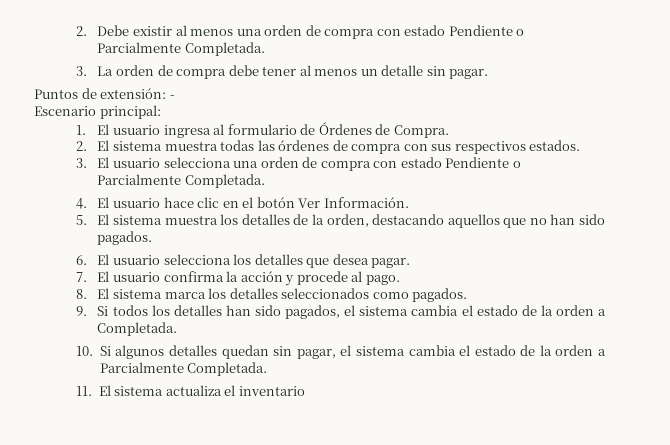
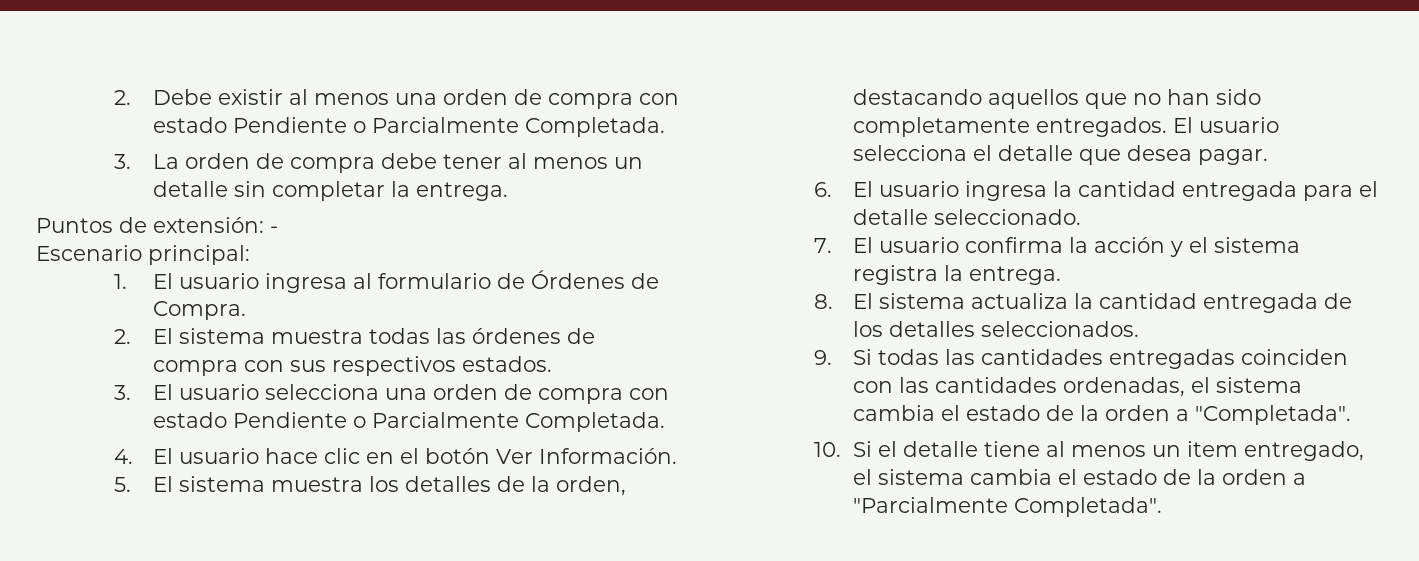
- 3. La orden de compra debe tener al menos un detalle sin pagar.
+ 3. La orden de compra debe tener al menos un detalle sin completar la entrega.
- 5. El sistema muestra los detalles de la orden, destacando aquellos que no han sido pagados.
- 6. El usuario selecciona los detalles que desea pagar.
+ 5. El sistema muestra los detalles de la orden, destacando aquellos que no han sido completamente entregados. El usuario selecciona el detalle que desea pagar.
+ 6. El usuario ingresa la cantidad entregada para el detalle seleccionado.
- 7. El usuario confirma la acción y procede al pago.
- 8. El sistema marca los detalles seleccionados como pagados.
- 9. Si todos los detalles han sido pagados, el sistema cambia el estado de la orden a Completada.
+ 7. El usuario confirma la acción y el sistema registra la entrega.
+ 8. El sistema actualiza la cantidad entregada de los detalles seleccionados.
+ 9. Si todas las cantidades entregadas coinciden con las cantidades ordenadas, el sistema cambia el estado de la orden a "Completada".
- 10. Si algunos detalles quedan sin pagar, el sistema cambia el estado de la orden a Parcialmente Completada.
- 11. El sistema actualiza el inventario
+ 10. Si el detalle tiene al menos un item entregado, el sistema cambia el estado de la orden a "Parcialmente Completada".

